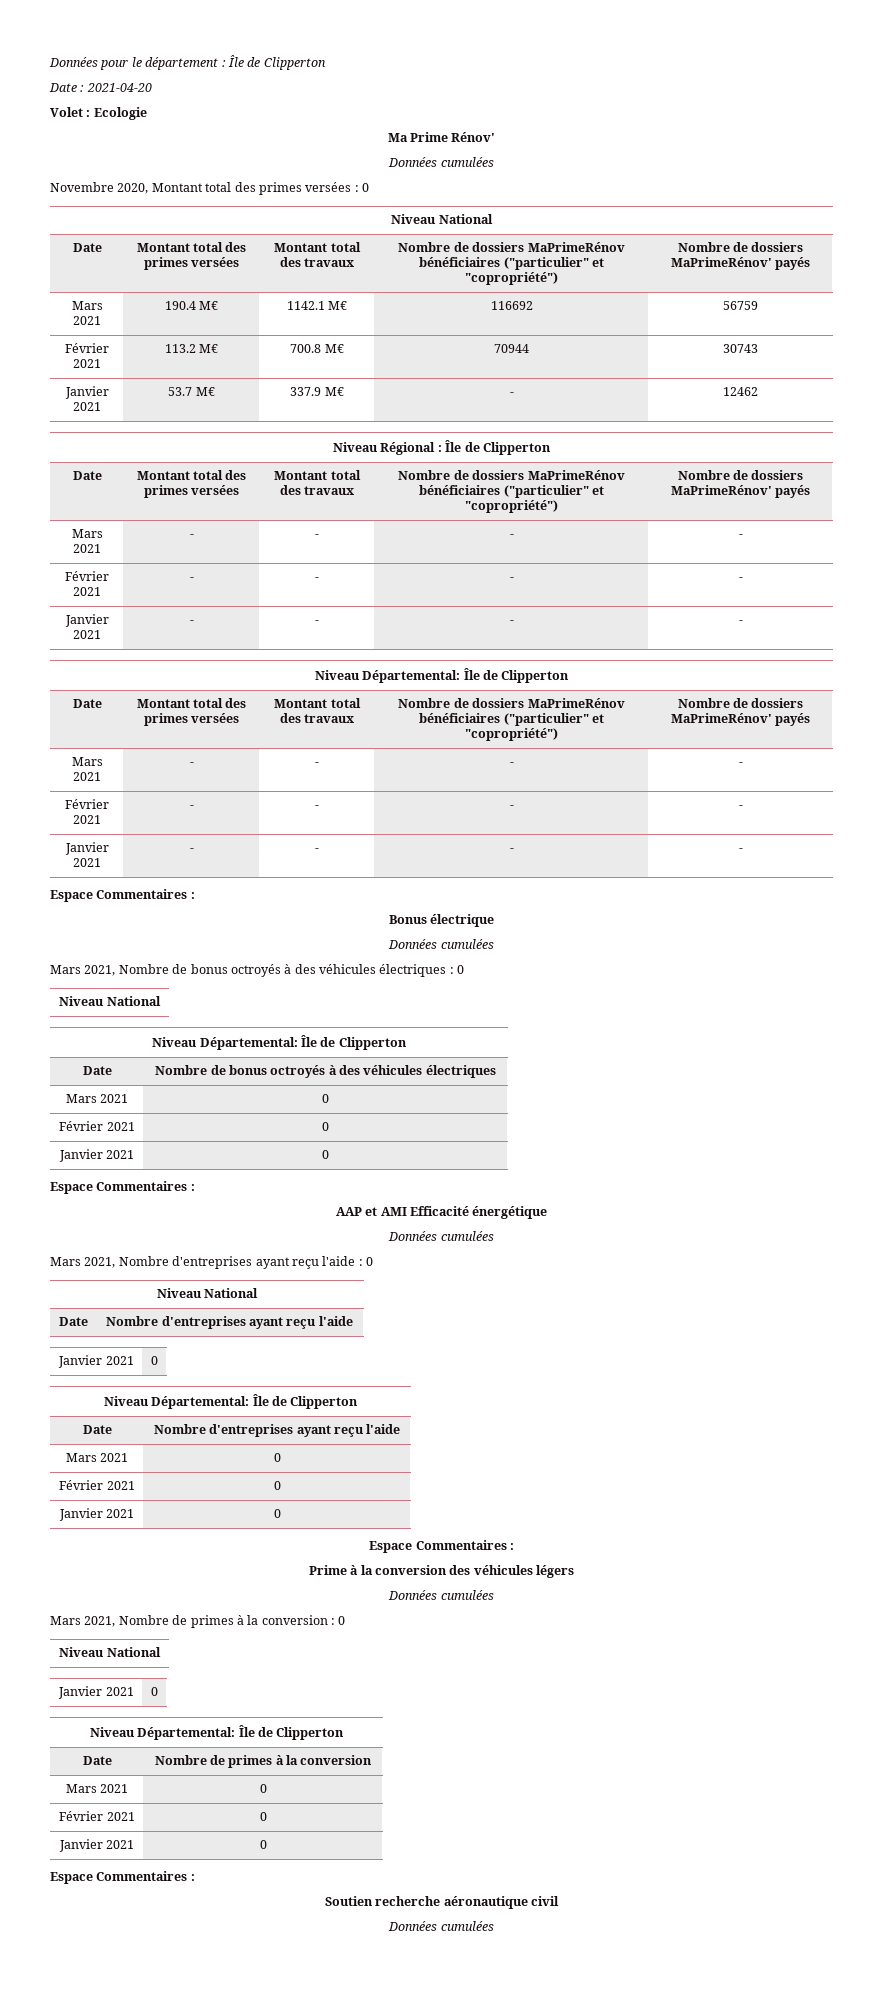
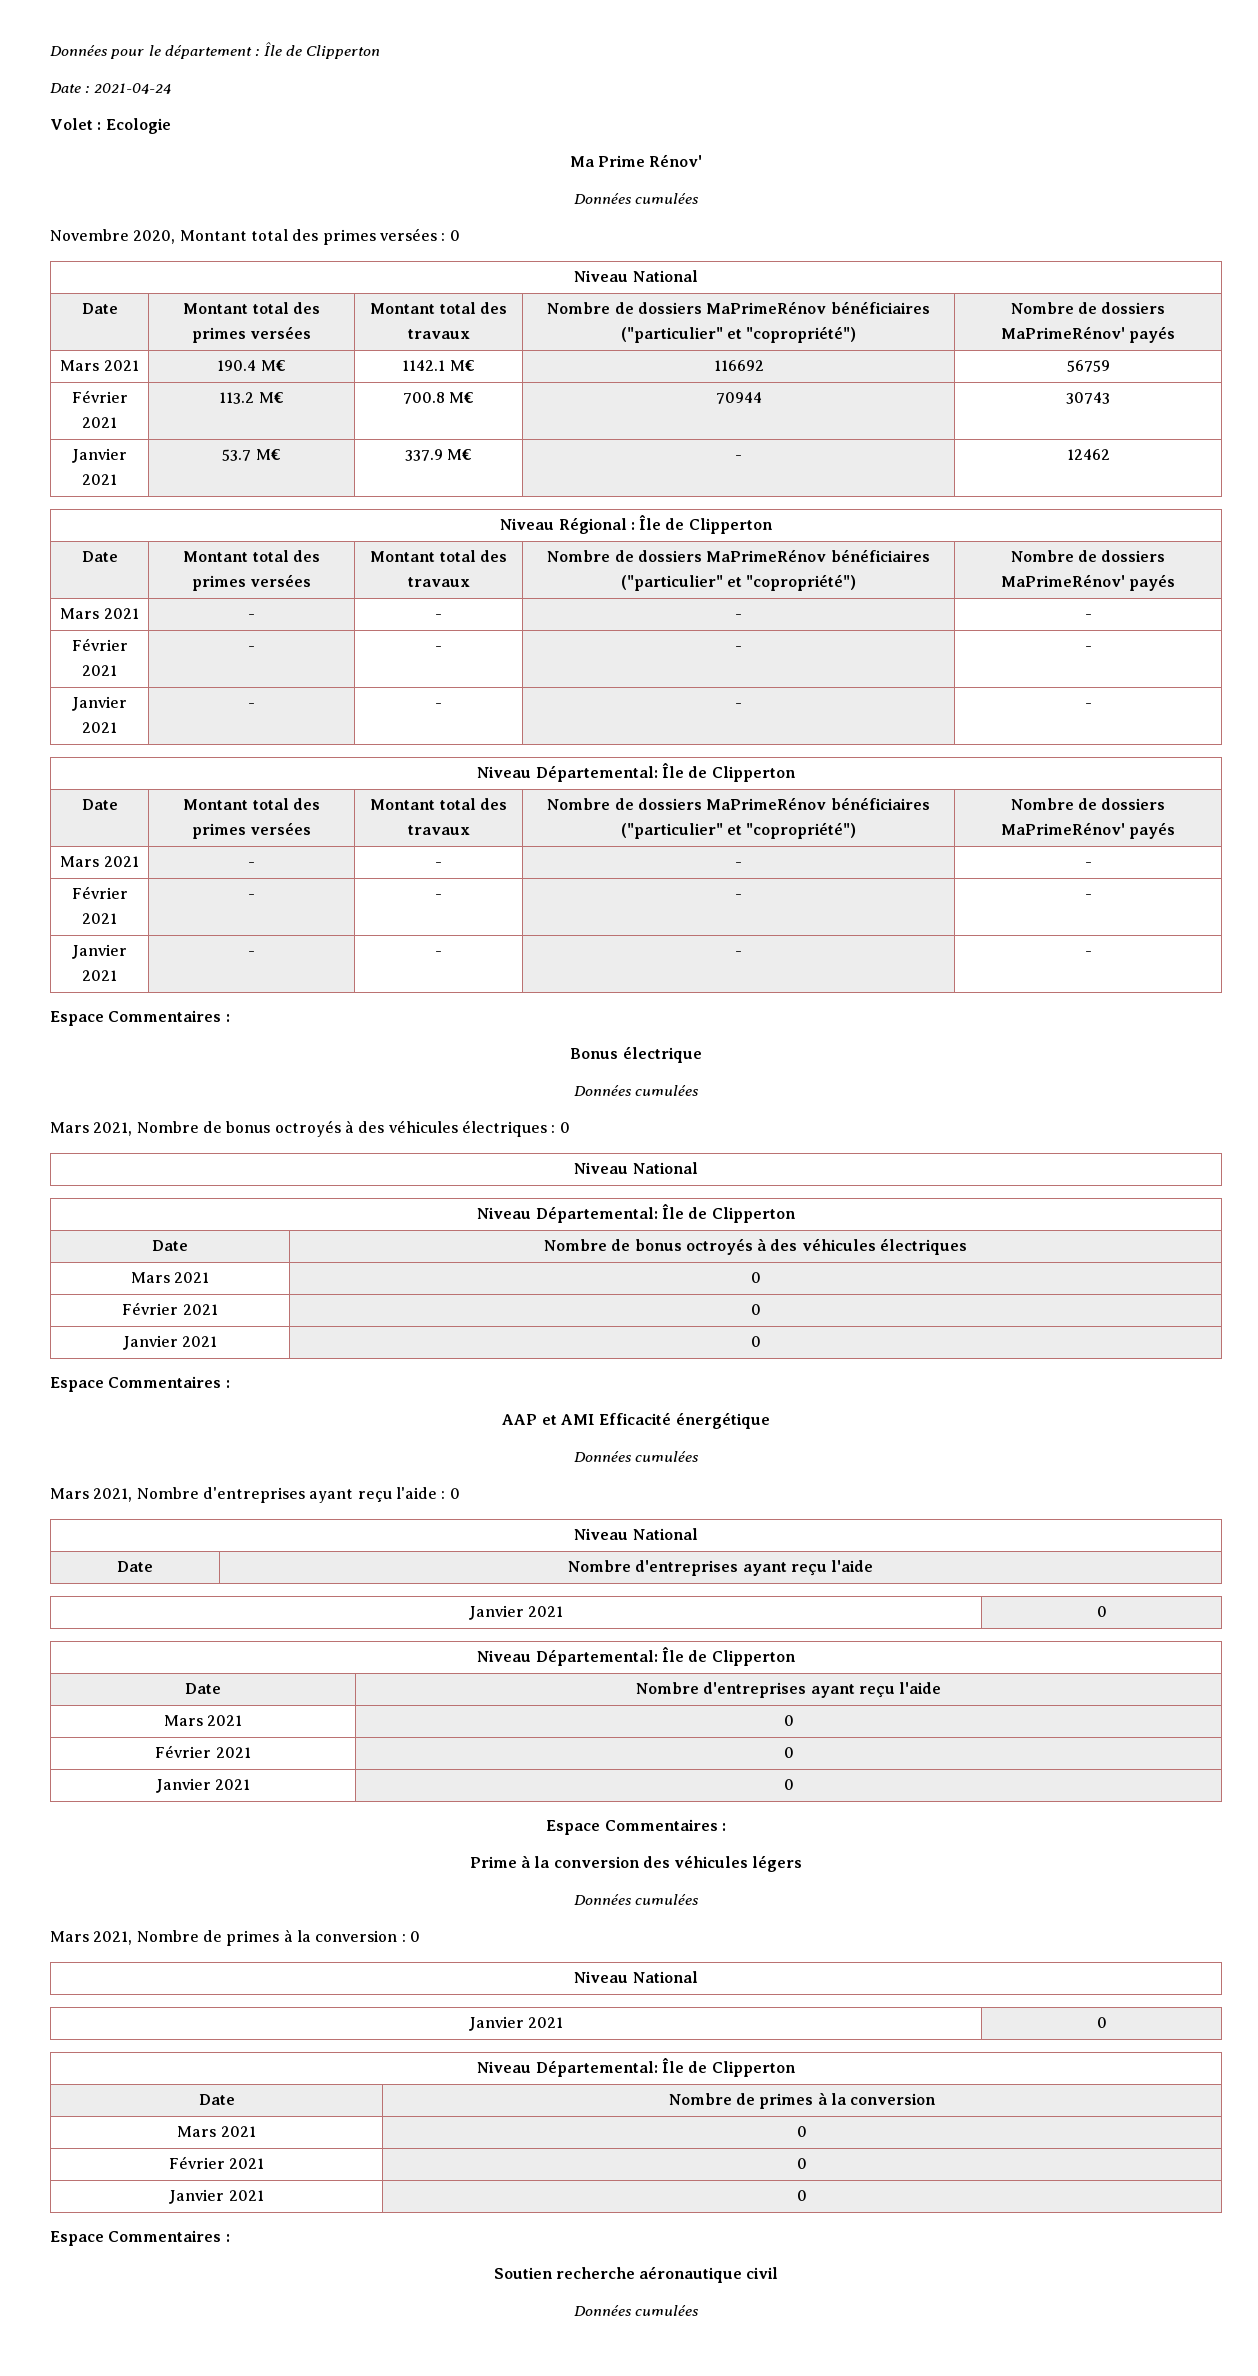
- Date : 2021-04-20
+ Date : 2021-04-24

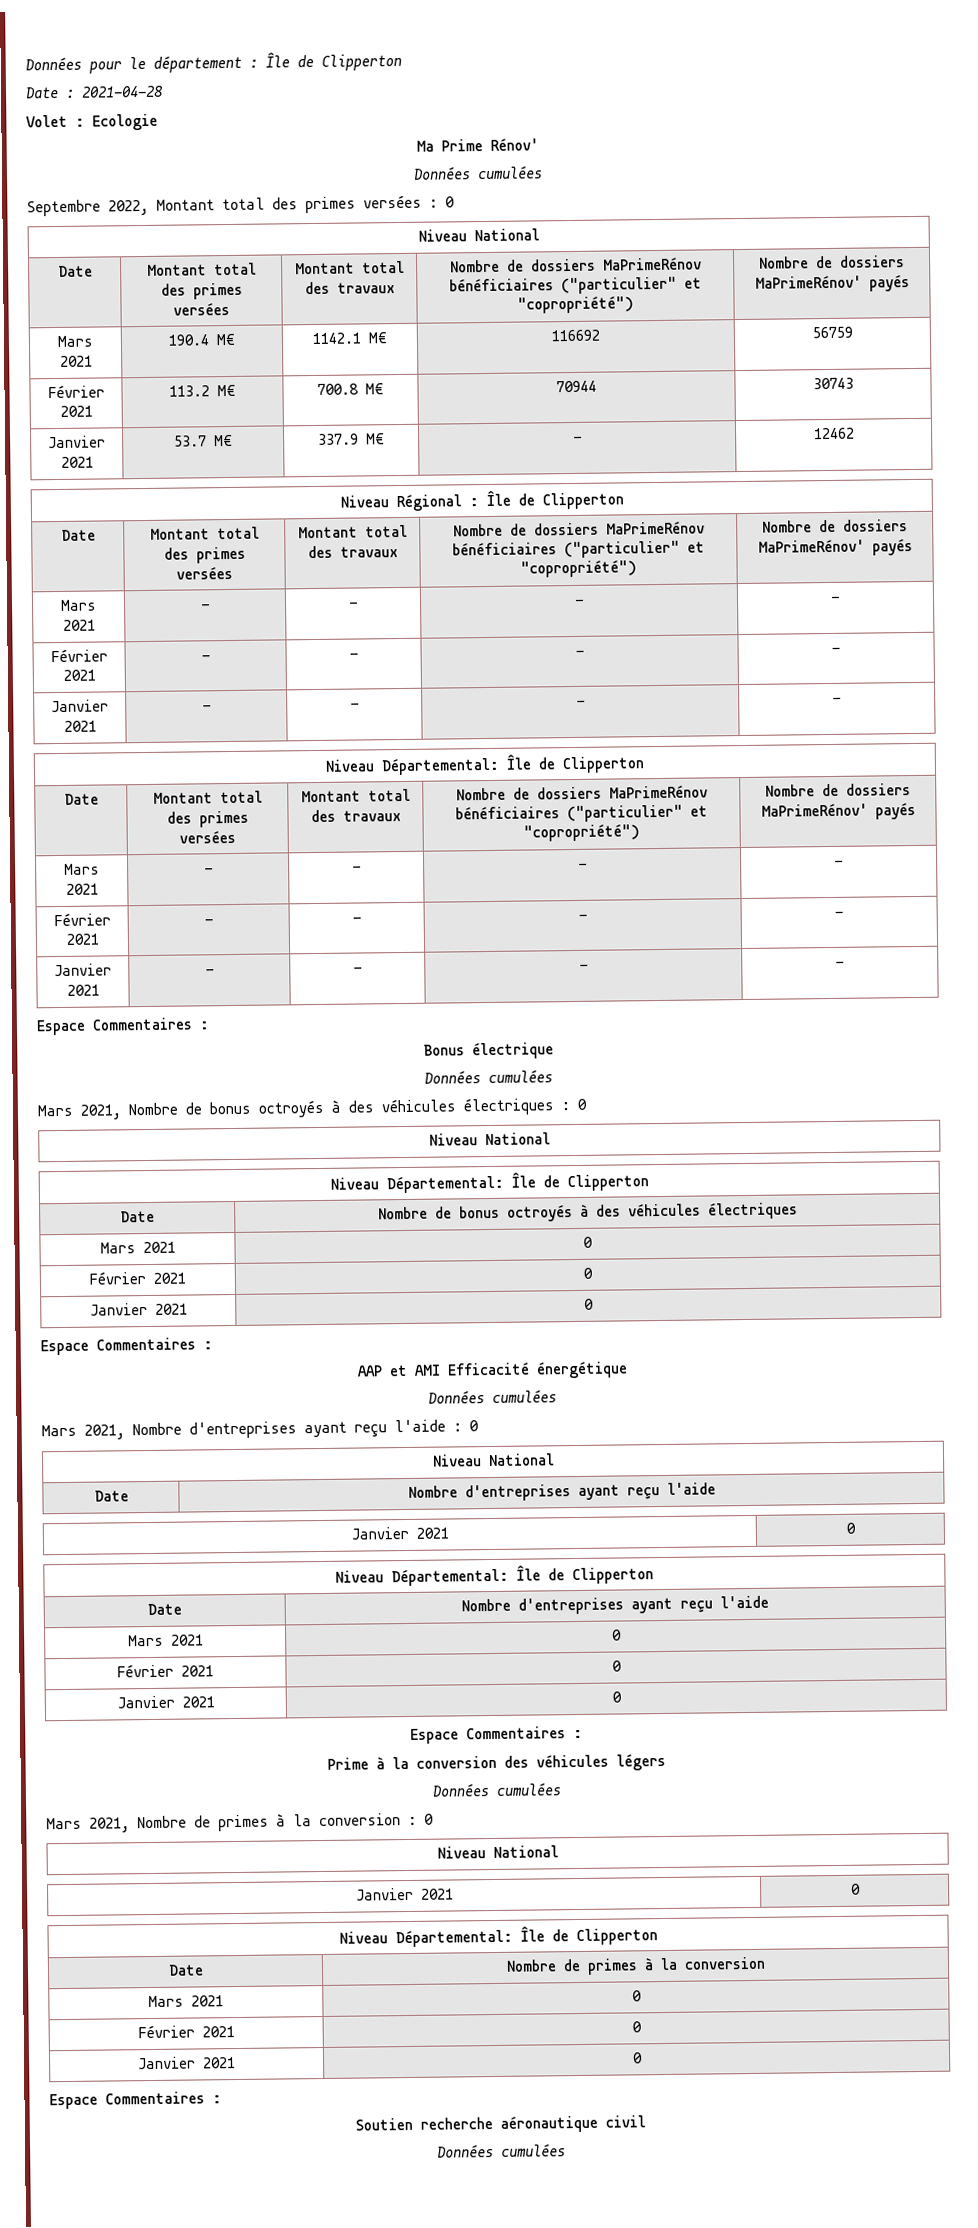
- Date : 2021-04-24
+ Date : 2021-04-28
- Novembre 2020, Montant total des primes versées : 0
+ Septembre 2022, Montant total des primes versées : 0

